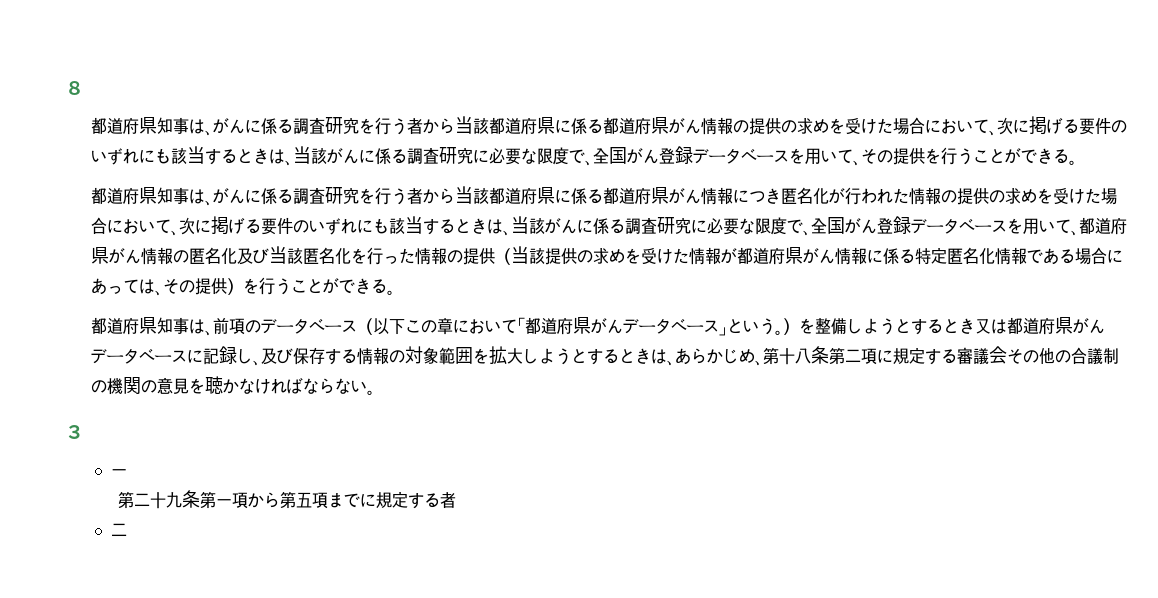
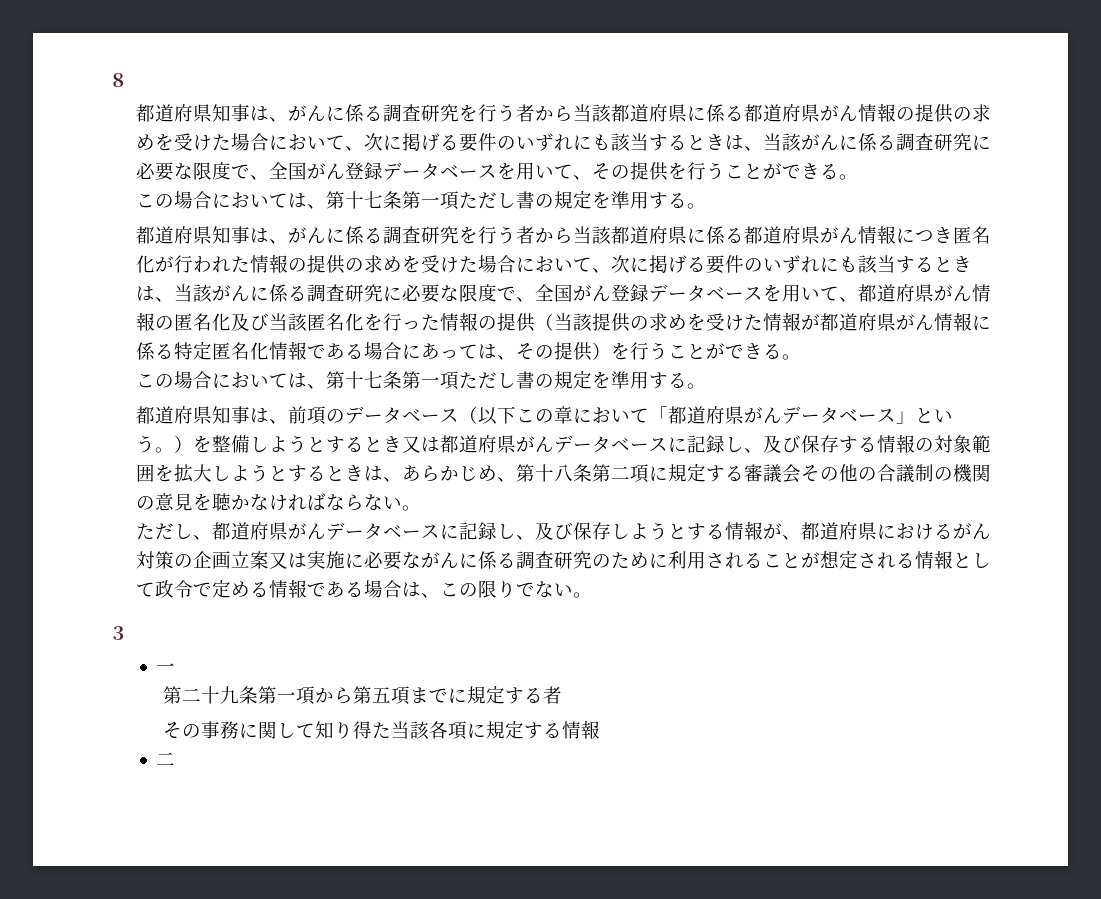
  都道府県知事は、がんに係る調査研究を行う者から当該都道府県に係る都道府県がん情報の提供の求めを受けた場合において、次に掲げる要件のいずれにも該当するときは、当該がんに係る調査研究に必要な限度で、全国がん登録データベースを用いて、その提供を行うことができる。
+ この場合においては、第十七条第一項ただし書の規定を準用する。
  都道府県知事は、がんに係る調査研究を行う者から当該都道府県に係る都道府県がん情報につき匿名化が行われた情報の提供の求めを受けた場合において、次に掲げる要件のいずれにも該当するときは、当該がんに係る調査研究に必要な限度で、全国がん登録データベースを用いて、都道府県がん情報の匿名化及び当該匿名化を行った情報の提供（当該提供の求めを受けた情報が都道府県がん情報に係る特定匿名化情報である場合にあっては、その提供）を行うことができる。
+ この場合においては、第十七条第一項ただし書の規定を準用する。
+ ただし、都道府県がんデータベースに記録し、及び保存しようとする情報が、都道府県におけるがん対策の企画立案又は実施に必要ながんに係る調査研究のために利用されることが想定される情報として政令で定める情報である場合は、この限りでない。
+ その事務に関して知り得た当該各項に規定する情報

